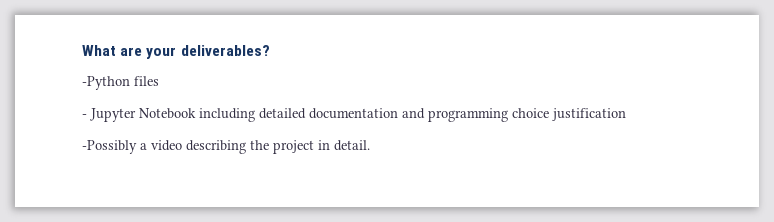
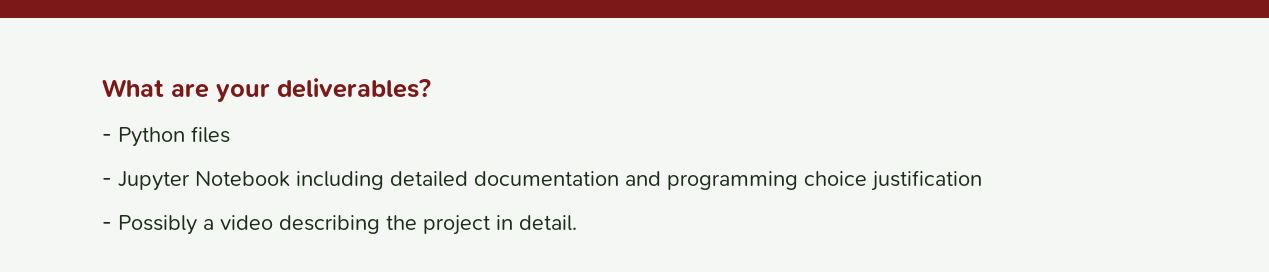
- -Python files
+ - Python files
- -Possibly a video describing the project in detail.
+ - Possibly a video describing the project in detail.

